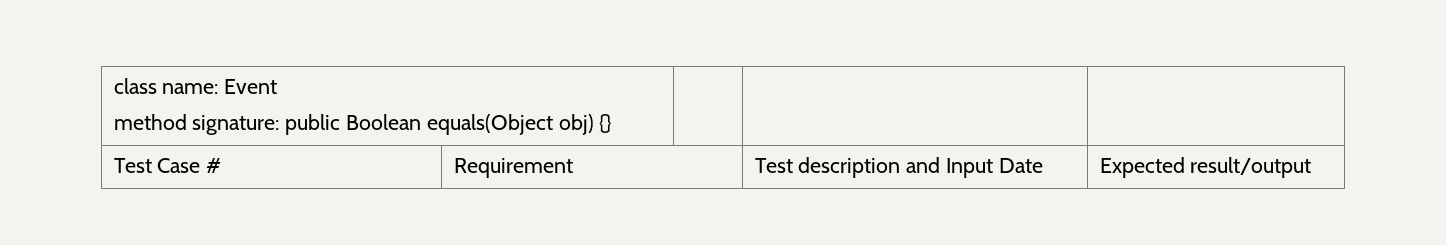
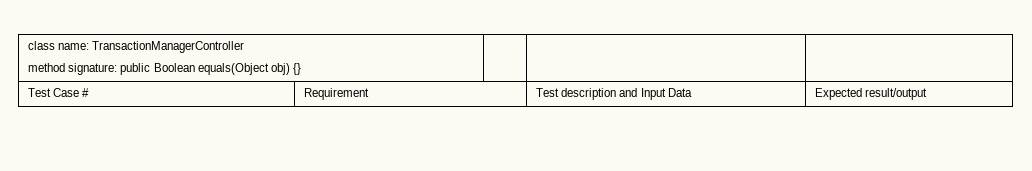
- class name: Event
+ class name: TransactionManagerController
- Test Case # | Requirement | Test description and Input Date | Expected result/output
+ Test Case # | Requirement | Test description and Input Data | Expected result/output

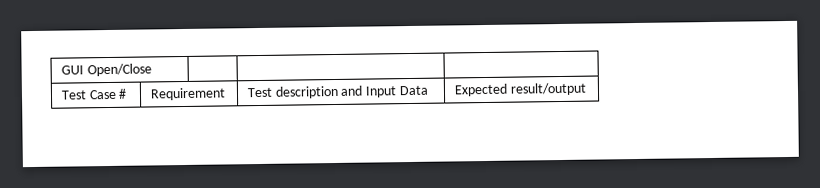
- class name: TransactionManagerController
- method signature: public Boolean equals(Object obj) {} | | |
+ GUI Open/Close | | |

